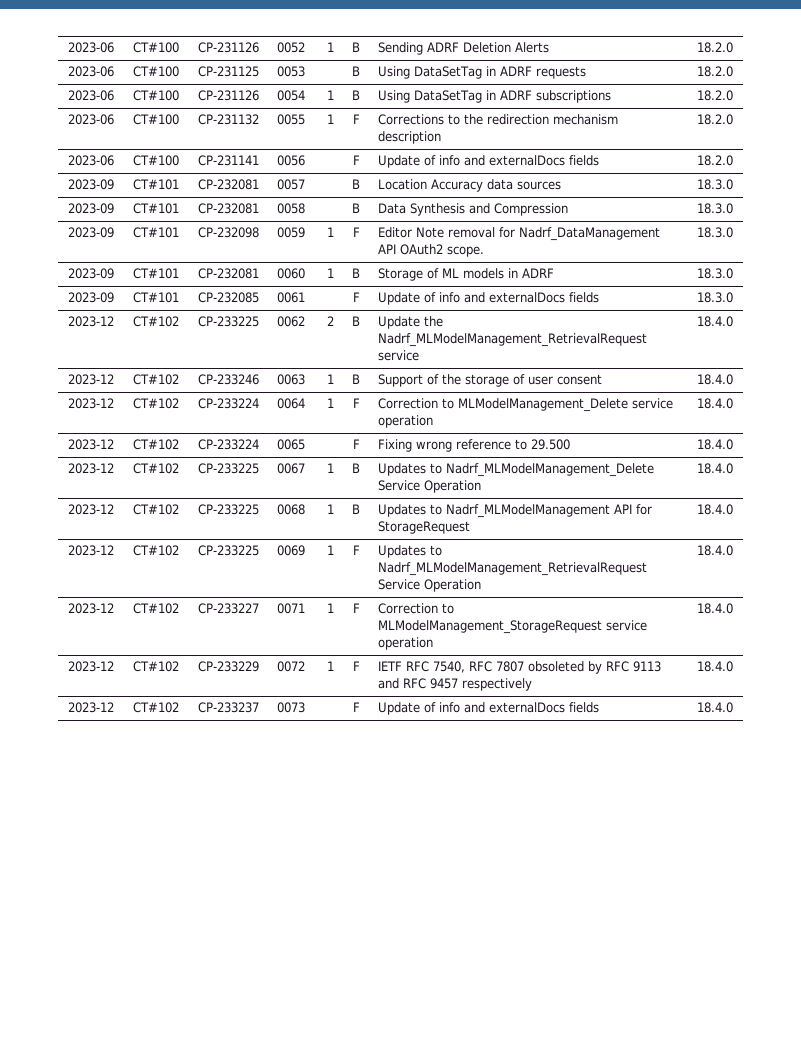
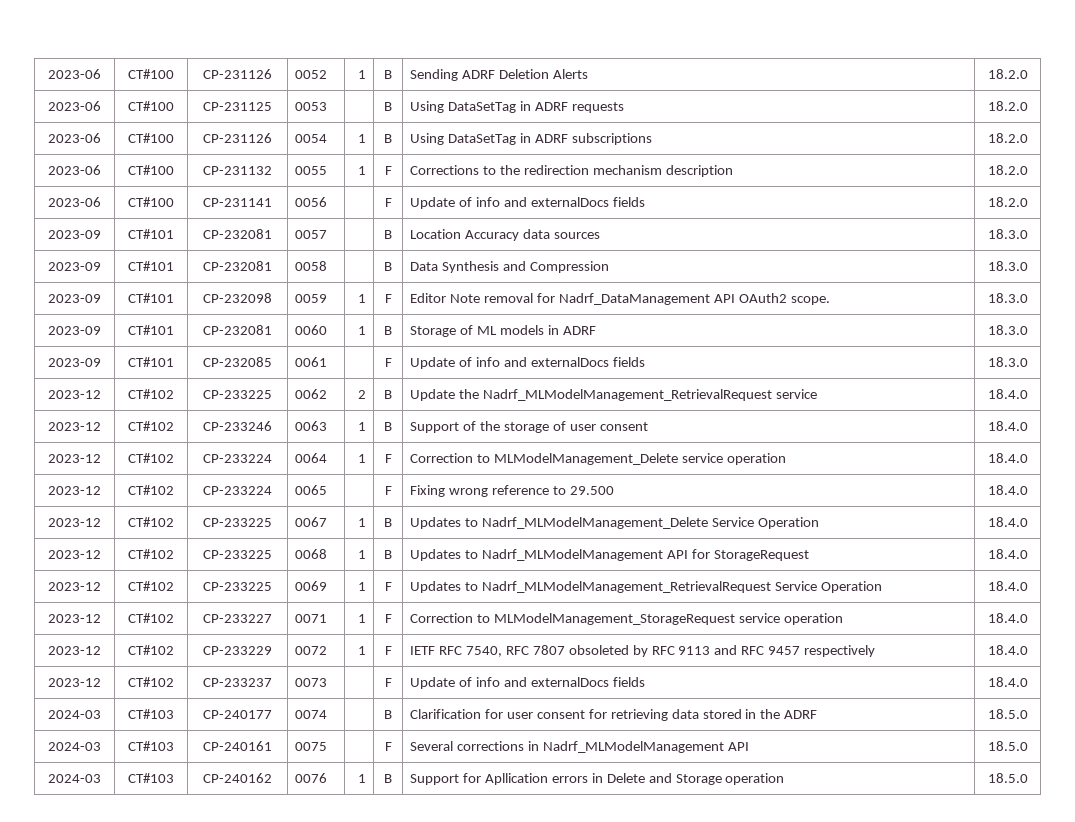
+ 2024-03 | CT#103 | CP-240177 | 0074 | | B | Clarification for user consent for retrieving data stored in the ADRF | 18.5.0
+ 2024-03 | CT#103 | CP-240161 | 0075 | | F | Several corrections in Nadrf_MLModelManagement API | 18.5.0
+ 2024-03 | CT#103 | CP-240162 | 0076 | 1 | B | Support for Apllication errors in Delete and Storage operation | 18.5.0

